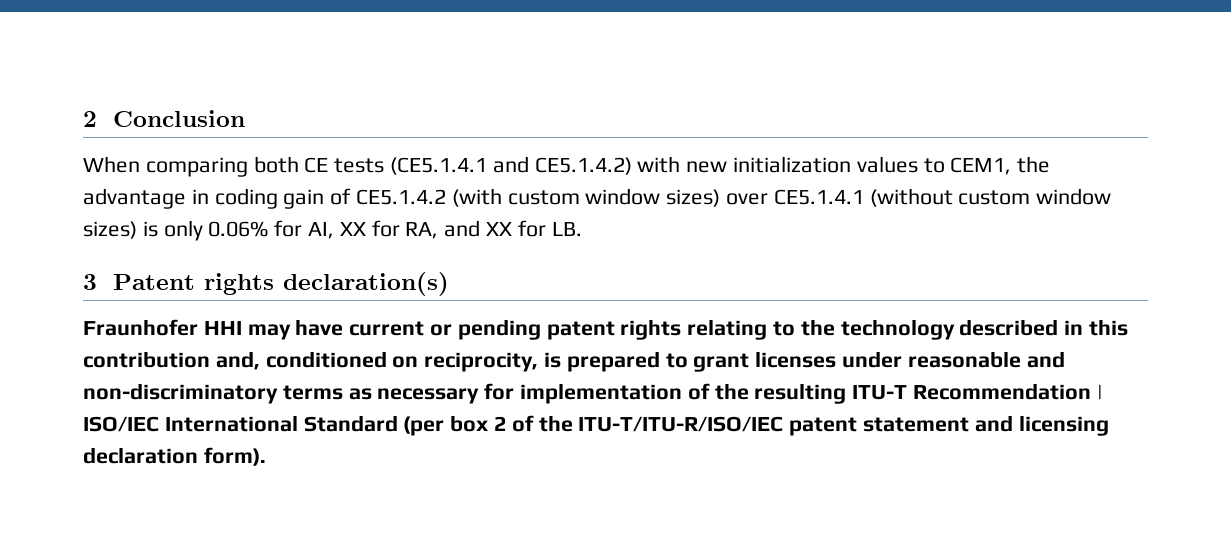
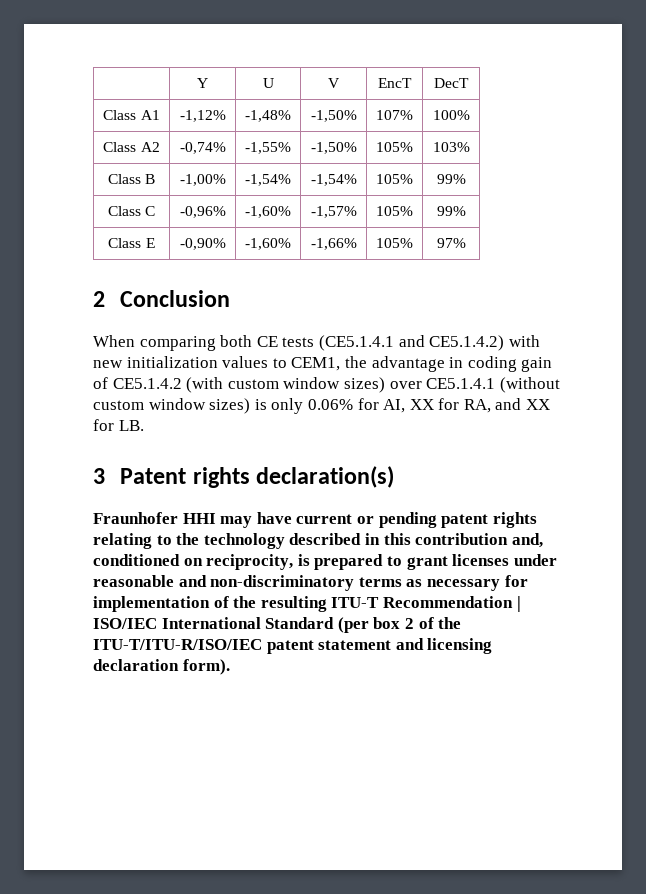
+ | Y | U | V | EncT | DecT
+ Class A1 | -1,12% | -1,48% | -1,50% | 107% | 100%
+ Class A2 | -0,74% | -1,55% | -1,50% | 105% | 103%
+ Class B | -1,00% | -1,54% | -1,54% | 105% | 99%
+ Class C | -0,96% | -1,60% | -1,57% | 105% | 99%
+ Class E | -0,90% | -1,60% | -1,66% | 105% | 97%

